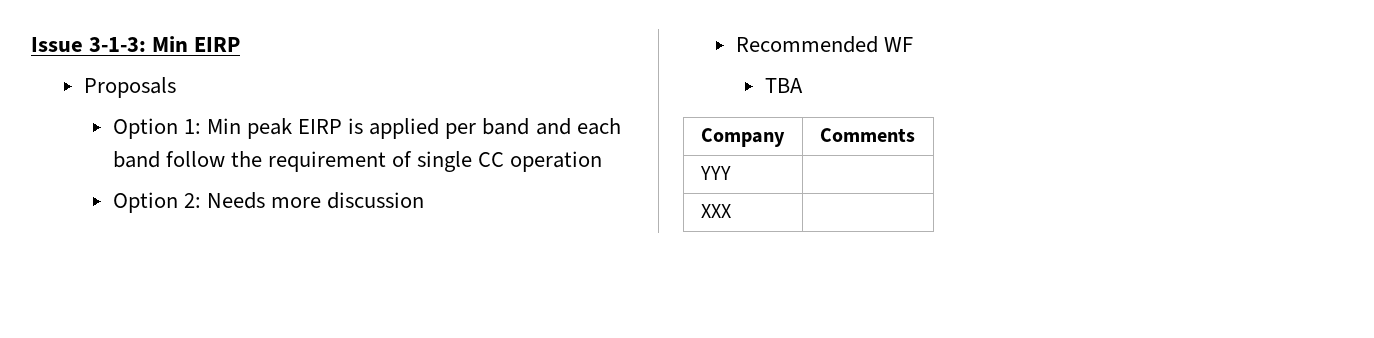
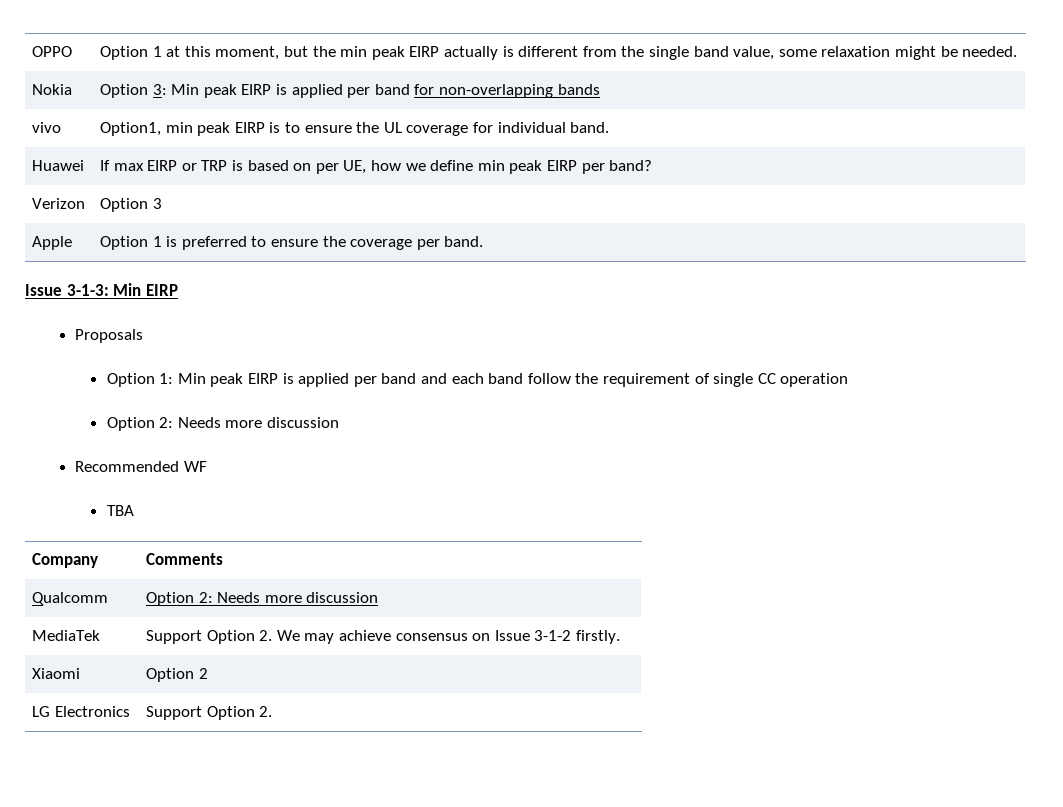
+ OPPO | Option 1 at this moment, but the min peak EIRP actually is different from the single band value, some relaxation might be needed.
+ Nokia | Option 3: Min peak EIRP is applied per band for non-overlapping bands
+ vivo | Option1, min peak EIRP is to ensure the UL coverage for individual band.
+ Huawei | If max EIRP or TRP is based on per UE, how we define min peak EIRP per band?
+ Verizon | Option 3
+ Apple | Option 1 is preferred to ensure the coverage per band.
- YYY |
- XXX |
+ Qualcomm | Option 2: Needs more discussion
+ MediaTek | Support Option 2. We may achieve consensus on Issue 3-1-2 firstly.
+ Xiaomi | Option 2
+ LG Electronics | Support Option 2.

